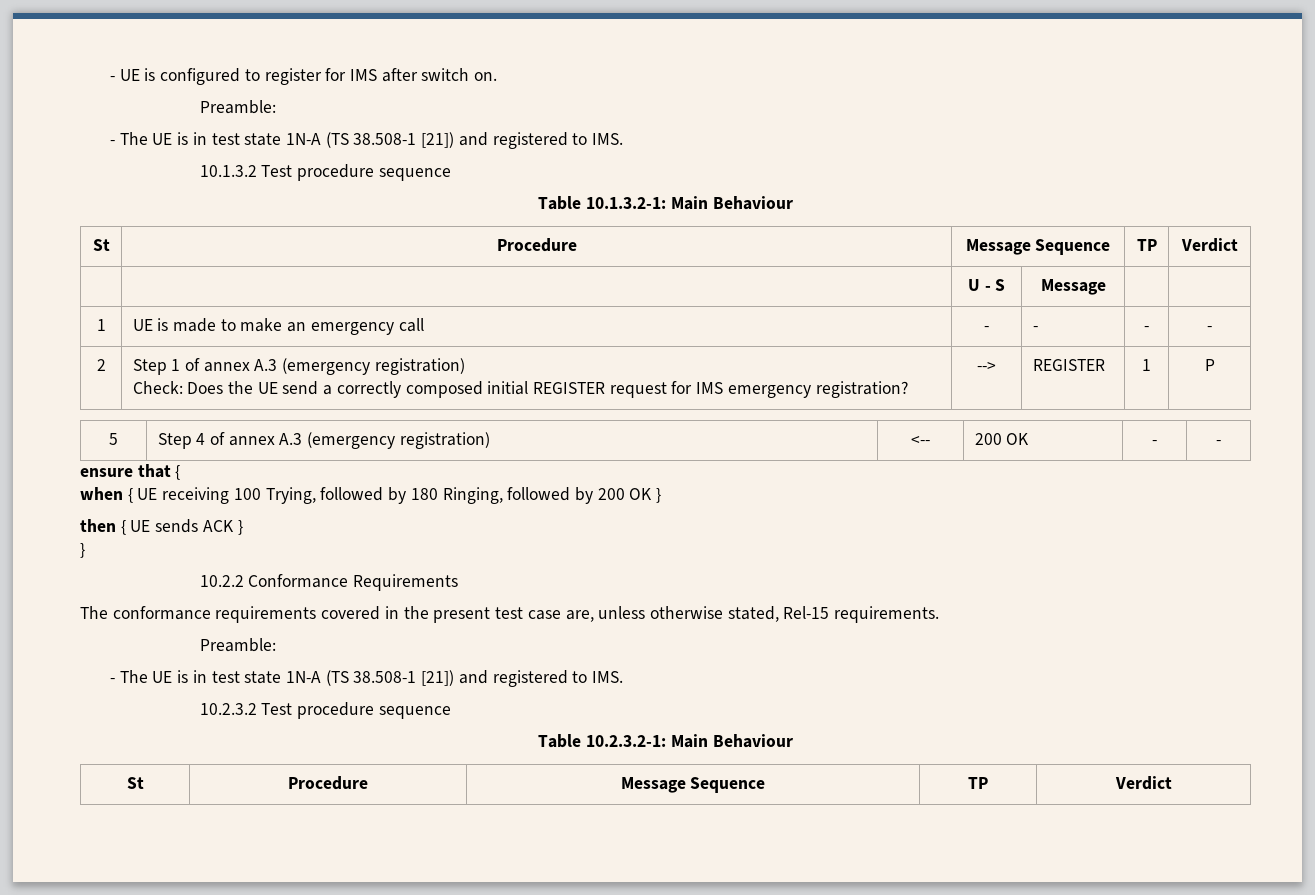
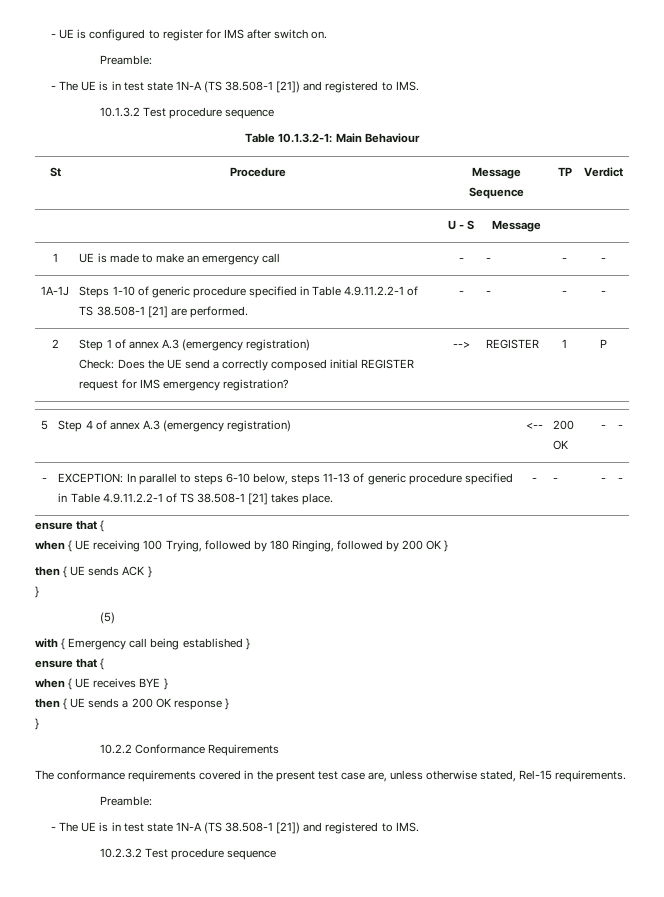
+ 1A-1J | Steps 1-10 of generic procedure specified in Table 4.9.11.2.2-1 of TS 38.508-1 [21] are performed. | - | - | - | -
+ - | EXCEPTION: In parallel to steps 6-10 below, steps 11-13 of generic procedure specified in Table 4.9.11.2.2-1 of TS 38.508-1 [21] takes place. | - | - | - | -
+ (5)
+ with { Emergency call being established }
+ ensure that {
+ when { UE receives BYE }
+ then { UE sends a 200 OK response }
+ }
- Table 10.2.3.2-1: Main Behaviour
- St | Procedure | Message Sequence | TP | Verdict

